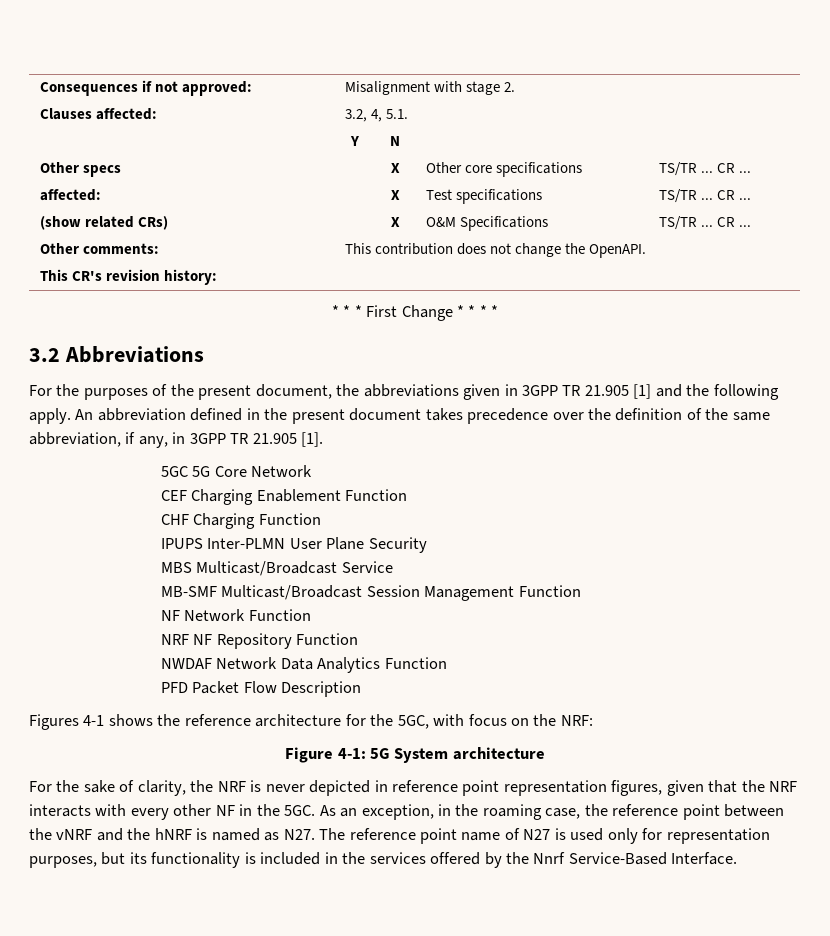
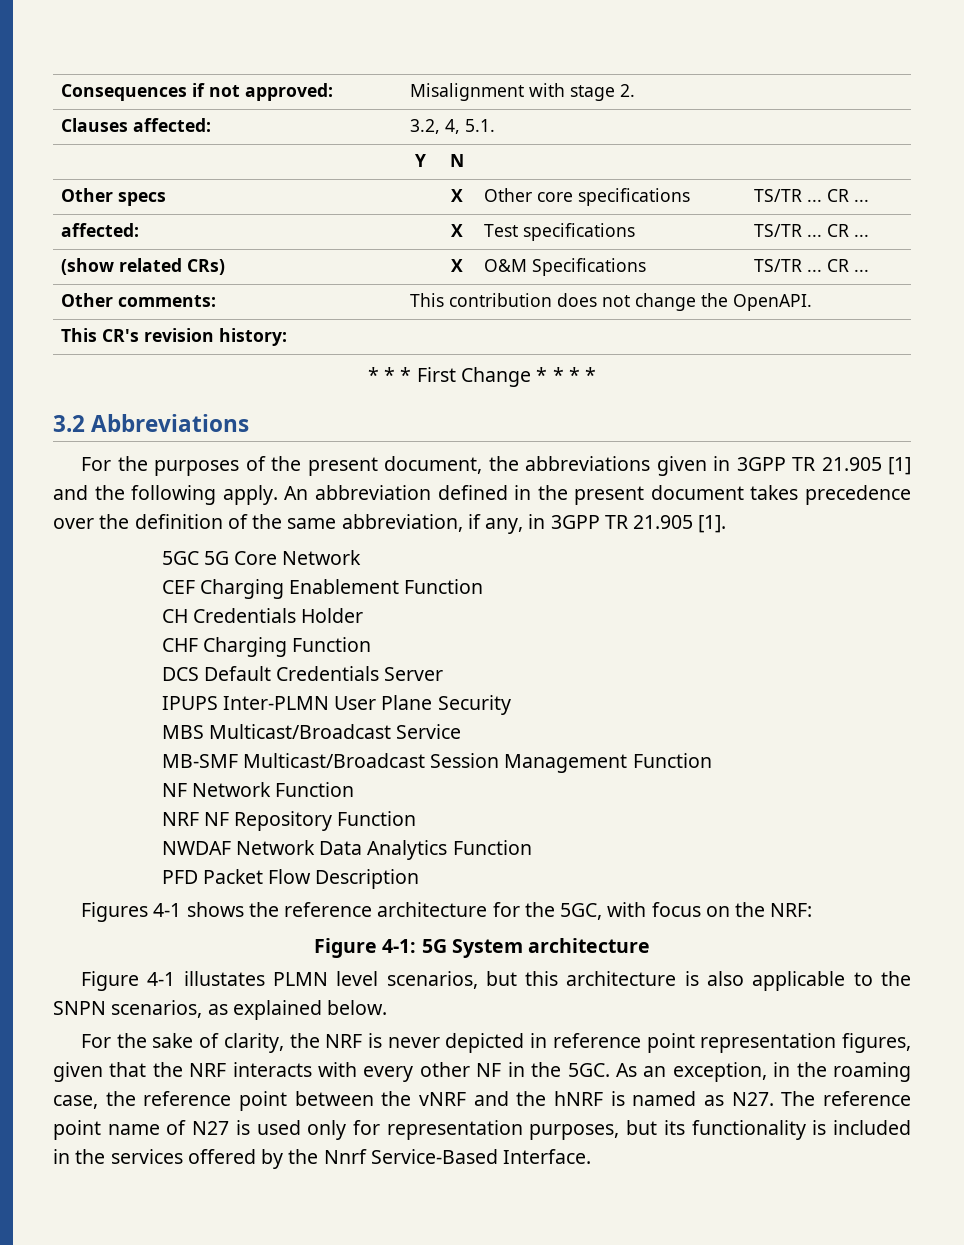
+ CH Credentials Holder
+ DCS Default Credentials Server
+ Figure 4-1 illustates PLMN level scenarios, but this architecture is also applicable to the SNPN scenarios, as explained below.

